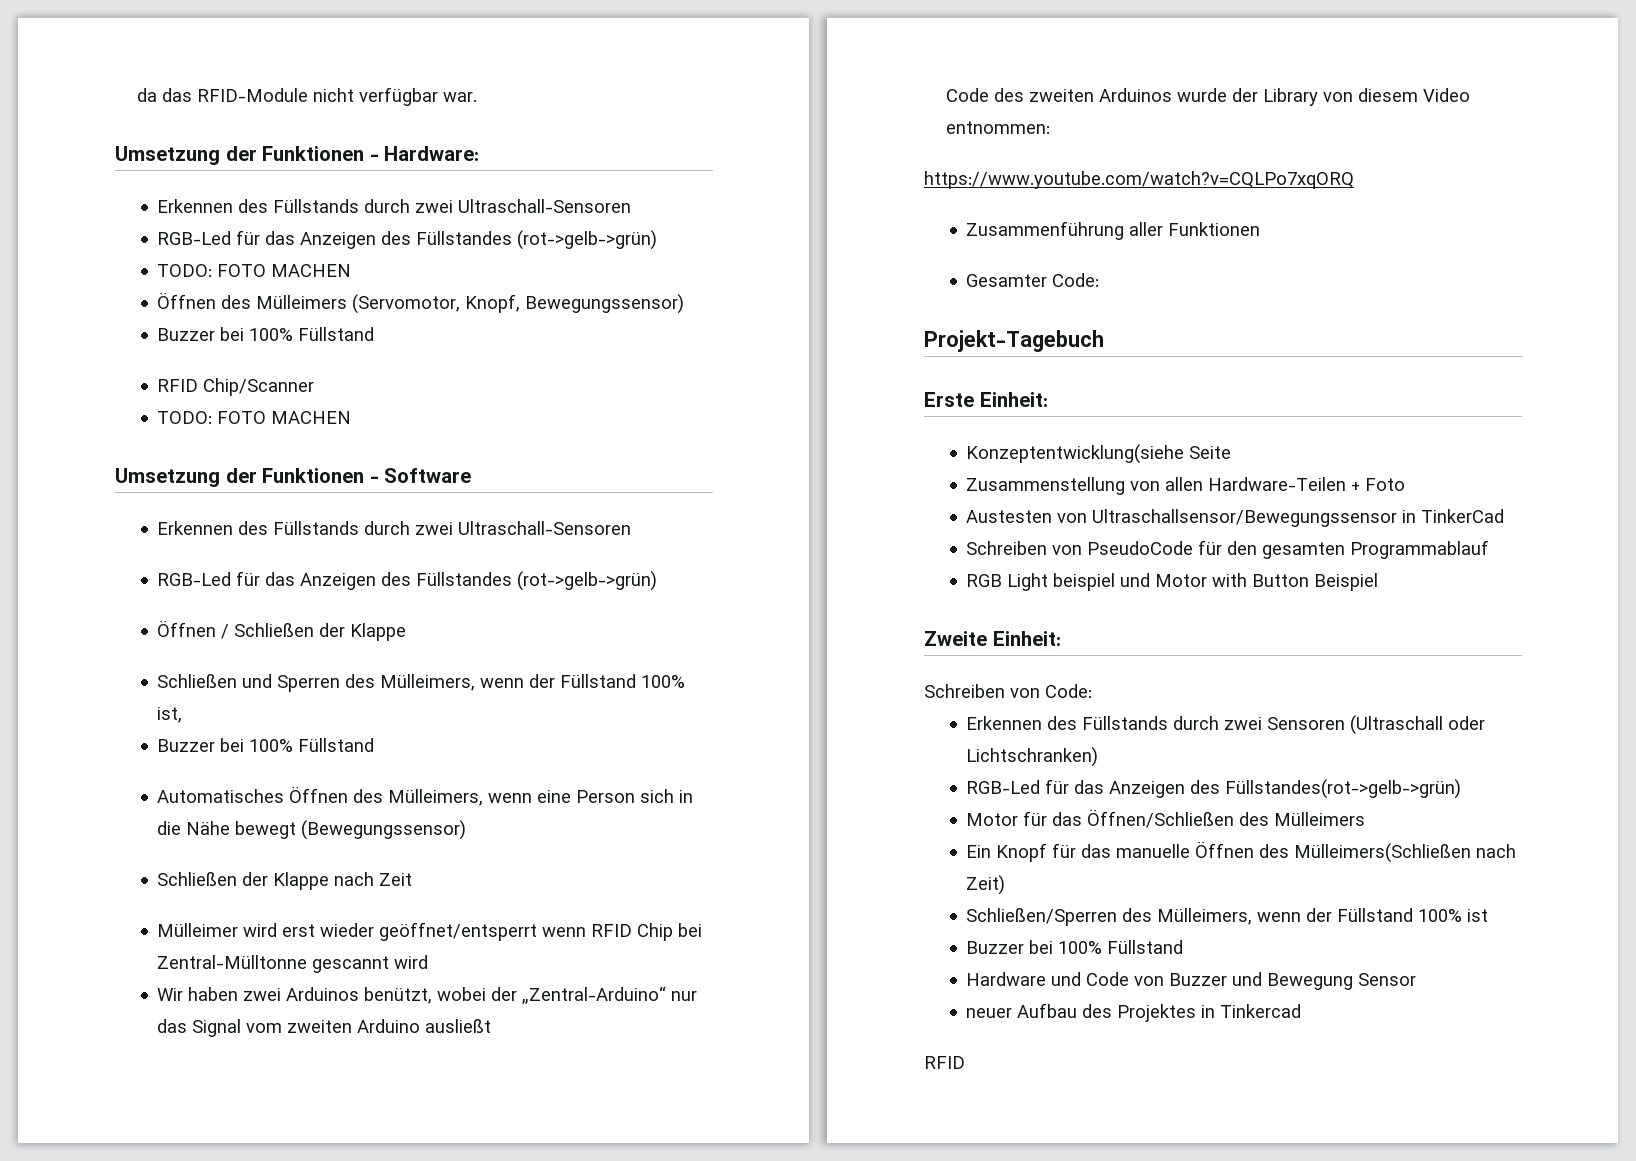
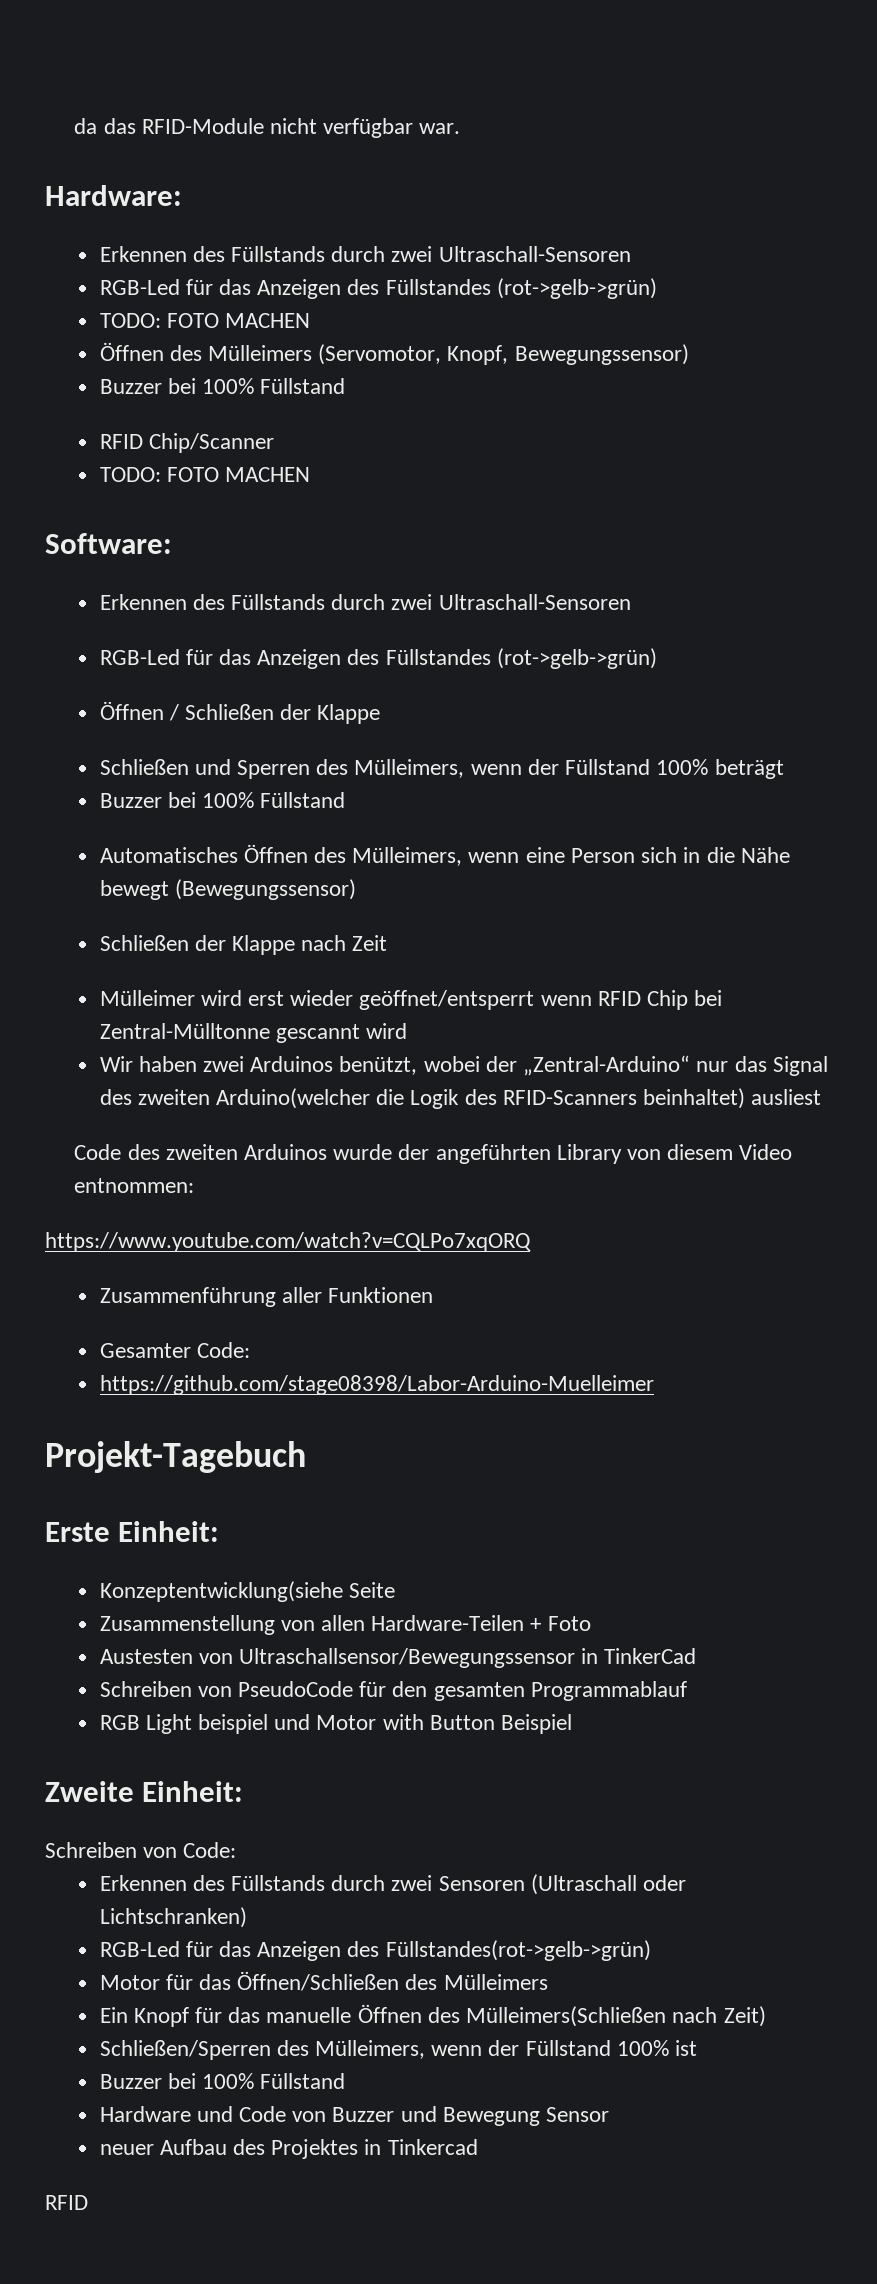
- Umsetzung der Funktionen - Hardware:
+ Hardware:
- Umsetzung der Funktionen - Software
+ Software:
- Schließen und Sperren des Mülleimers, wenn der Füllstand 100% ist,
+ Schließen und Sperren des Mülleimers, wenn der Füllstand 100% beträgt
- Wir haben zwei Arduinos benützt, wobei der „Zentral-Arduino“ nur das Signal vom zweiten Arduino ausließt
+ Wir haben zwei Arduinos benützt, wobei der „Zentral-Arduino“ nur das Signal des zweiten Arduino(welcher die Logik des RFID-Scanners beinhaltet) ausliest
- Code des zweiten Arduinos wurde der Library von diesem Video entnommen:
+ Code des zweiten Arduinos wurde der angeführten Library von diesem Video entnommen:
+ https://github.com/stage08398/Labor-Arduino-Muelleimer

